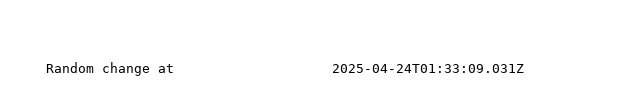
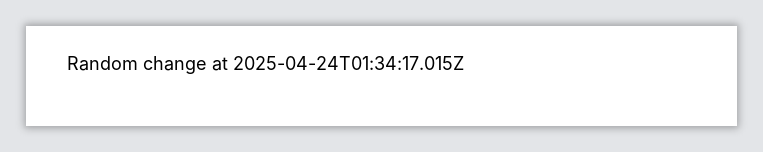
- Random change at 2025-04-24T01:33:09.031Z
+ Random change at 2025-04-24T01:34:17.015Z

